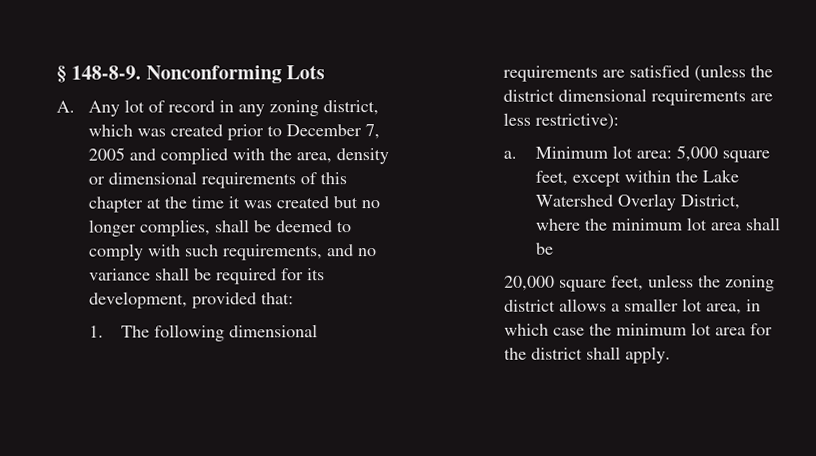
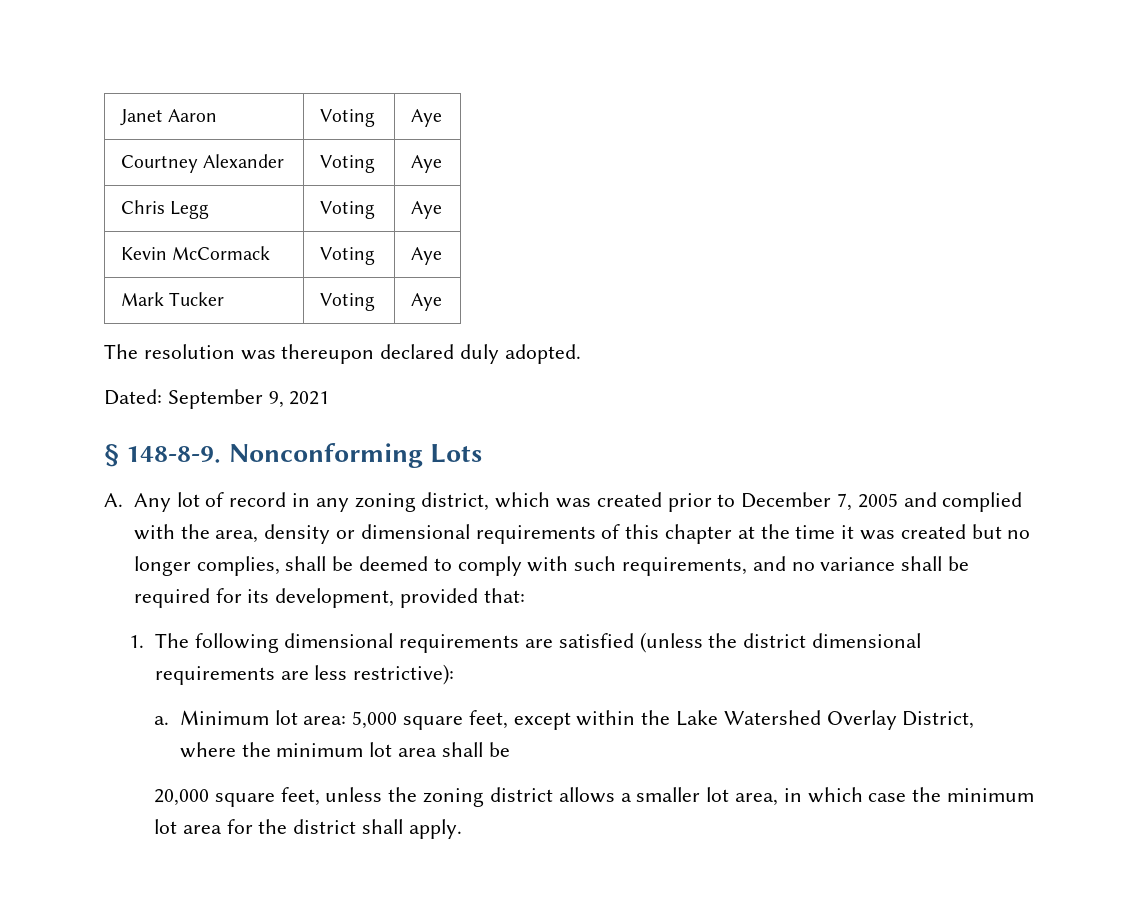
+ Janet Aaron | Voting | Aye
+ Courtney Alexander | Voting | Aye
+ Chris Legg | Voting | Aye
+ Kevin McCormack | Voting | Aye
+ Mark Tucker | Voting | Aye
+ The resolution was thereupon declared duly adopted.
+ Dated: September 9, 2021

